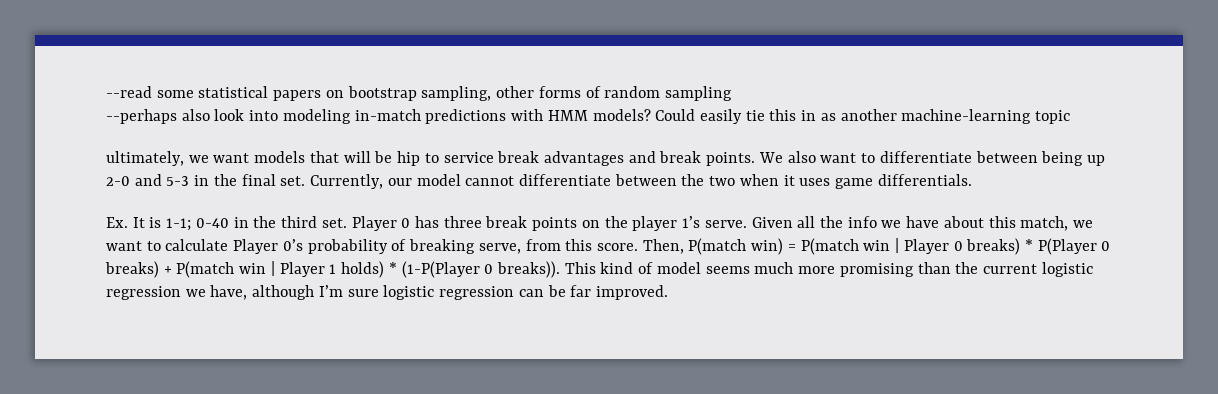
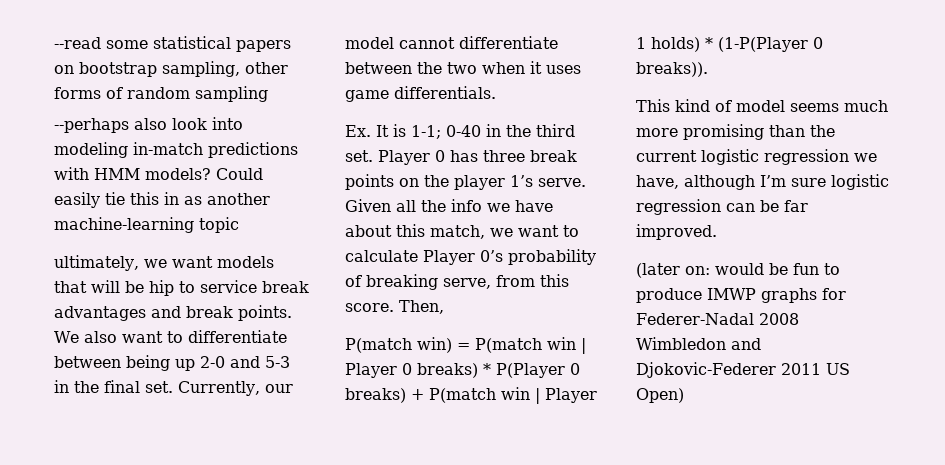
- Then, P(match win) = P(match win | Player 0 breaks) * P(Player 0 breaks) + P(match win | Player 1 holds) * (1-P(Player 0 breaks)). This kind of model seems much more promising than the current logistic regression we have, although I’m sure logistic regression can be far improved.
+ Then,
+ P(match win) = P(match win | Player 0 breaks) * P(Player 0 breaks) + P(match win | Player 1 holds) * (1-P(Player 0 breaks)).
+ This kind of model seems much more promising than the current logistic regression we have, although I’m sure logistic regression can be far improved.
+ (later on: would be fun to produce IMWP graphs for Federer-Nadal 2008 Wimbledon and Djokovic-Federer 2011 US Open)

